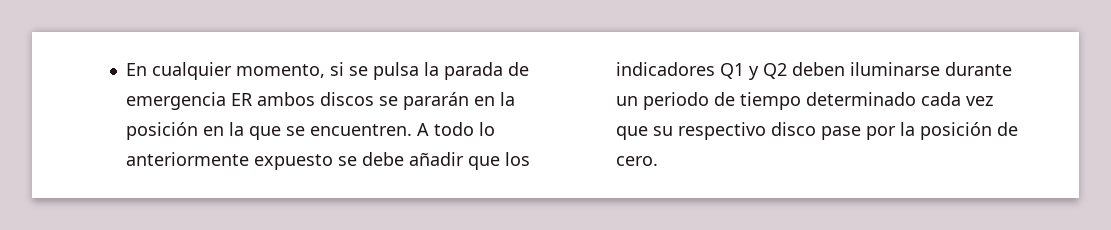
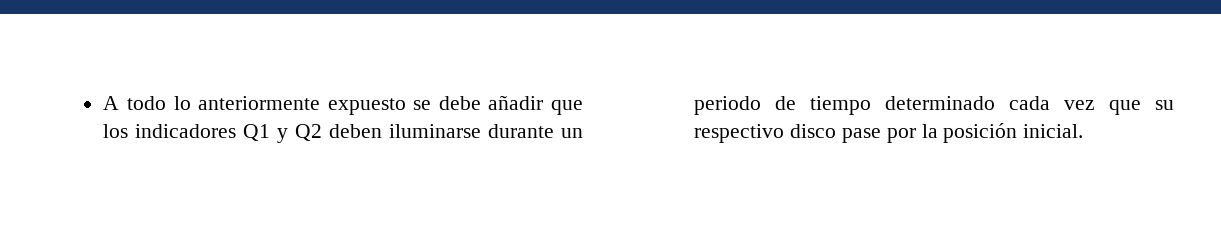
- En cualquier momento, si se pulsa la parada de emergencia ER ambos discos se pararán en la posición en la que se encuentren. A todo lo anteriormente expuesto se debe añadir que los indicadores Q1 y Q2 deben iluminarse durante un periodo de tiempo determinado cada vez que su respectivo disco pase por la posición de cero.
+ A todo lo anteriormente expuesto se debe añadir que los indicadores Q1 y Q2 deben iluminarse durante un periodo de tiempo determinado cada vez que su respectivo disco pase por la posición inicial.

